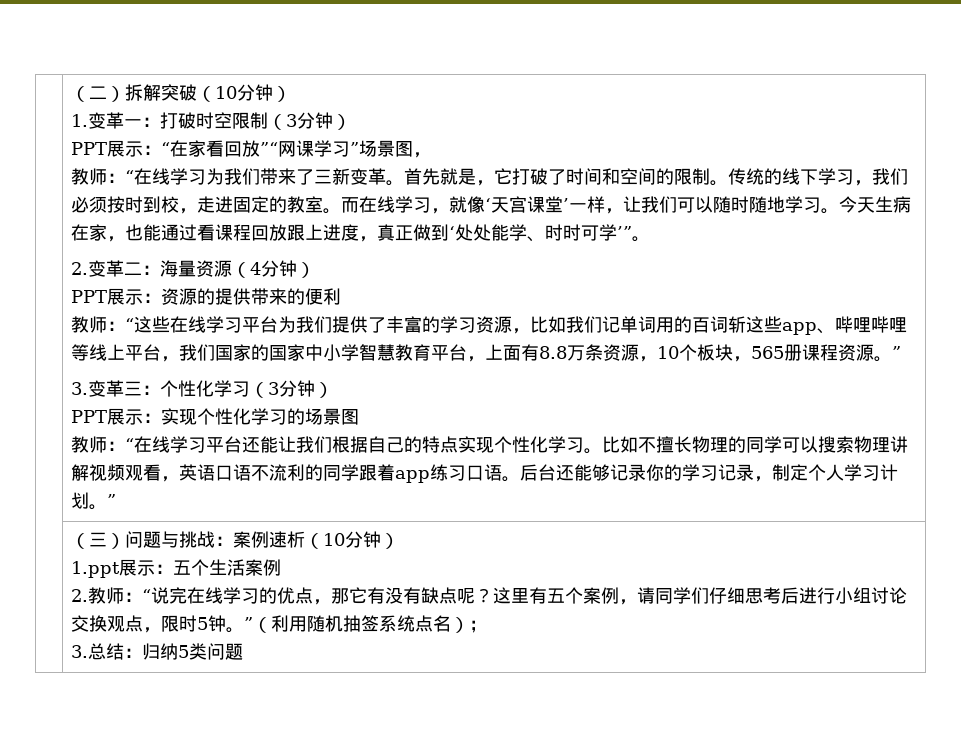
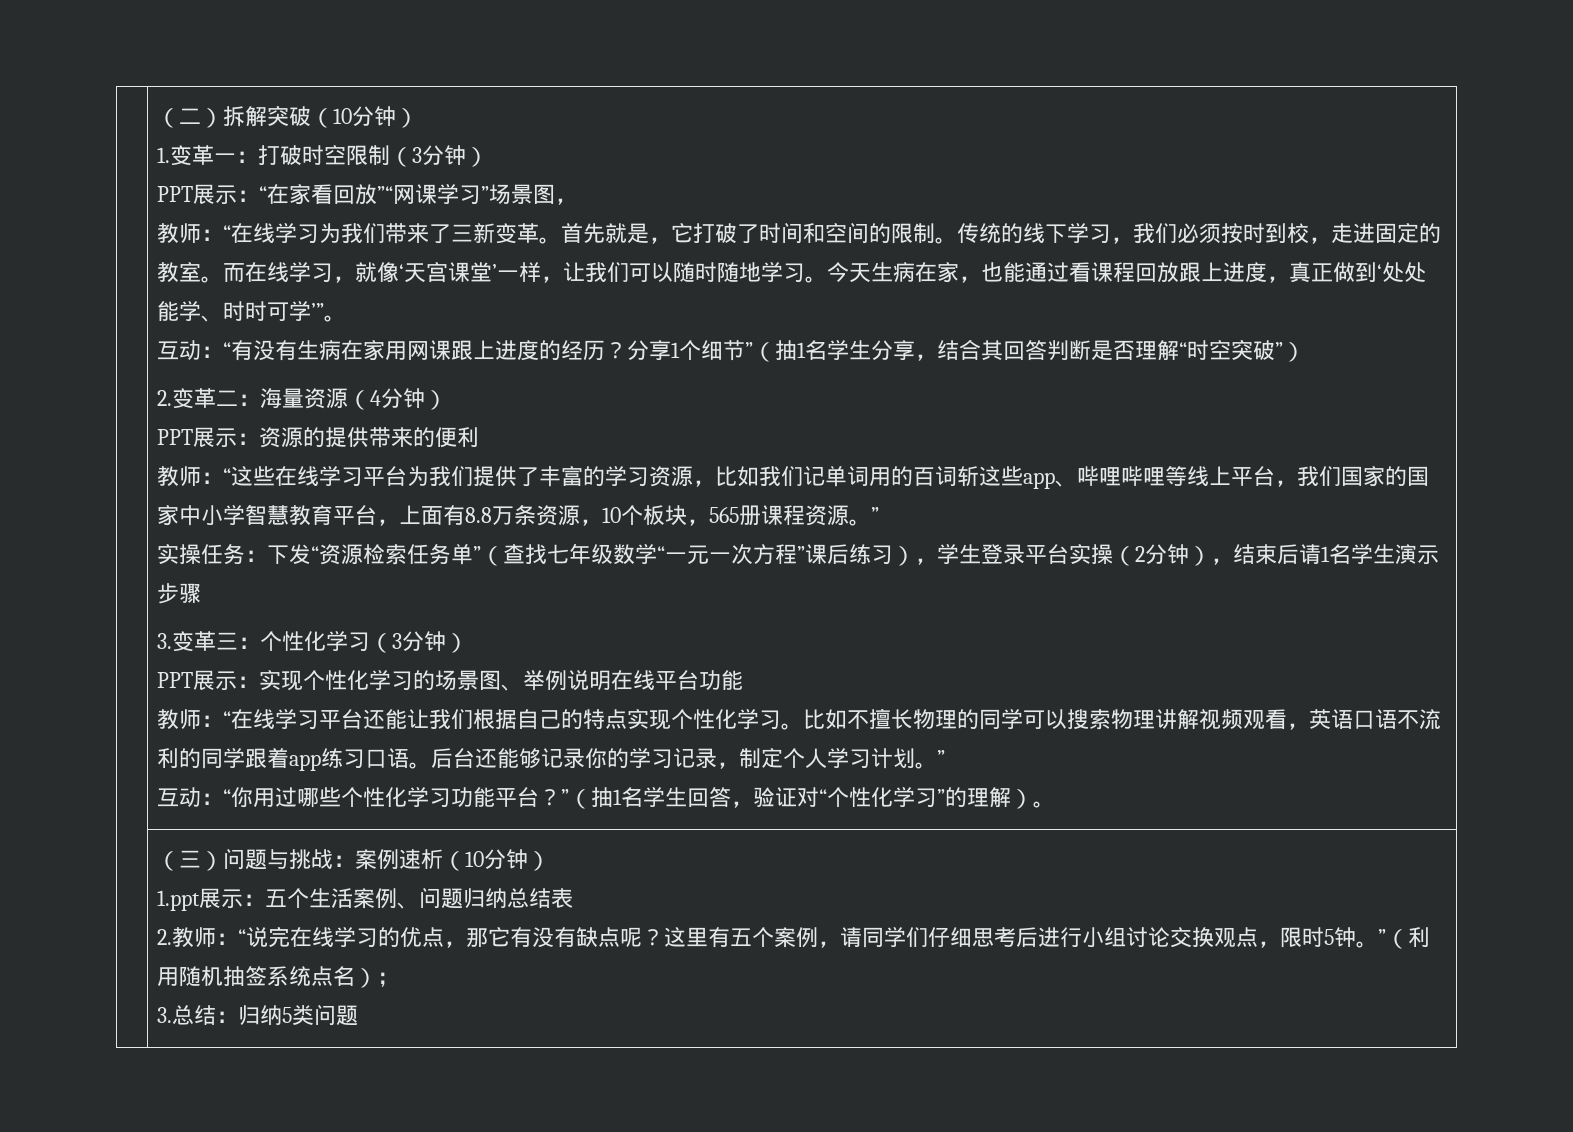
+ 互动：“有没有生病在家用网课跟上进度的经历？分享1个细节”（抽1名学生分享，结合其回答判断是否理解“时空突破”）
+ 实操任务：下发“资源检索任务单”（查找七年级数学“一元一次方程”课后练习），学生登录平台实操（2分钟），结束后请1名学生演示步骤
- PPT展示：实现个性化学习的场景图
+ PPT展示：实现个性化学习的场景图、举例说明在线平台功能
+ 互动：“你用过哪些个性化学习功能平台？”（抽1名学生回答，验证对“个性化学习”的理解）。
- 1.ppt展示：五个生活案例
+ 1.ppt展示：五个生活案例、问题归纳总结表

